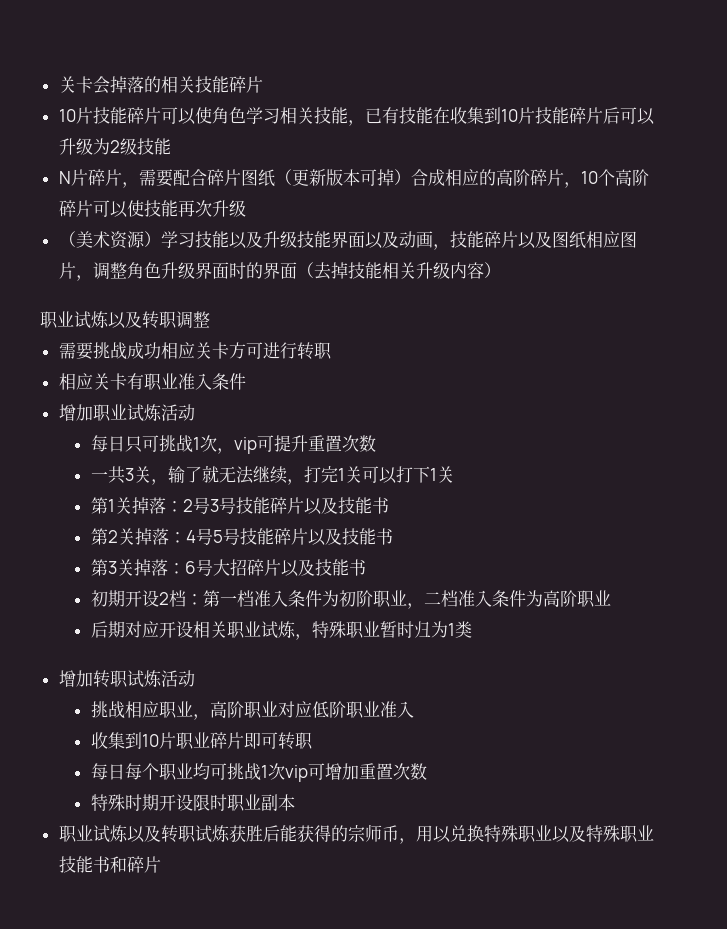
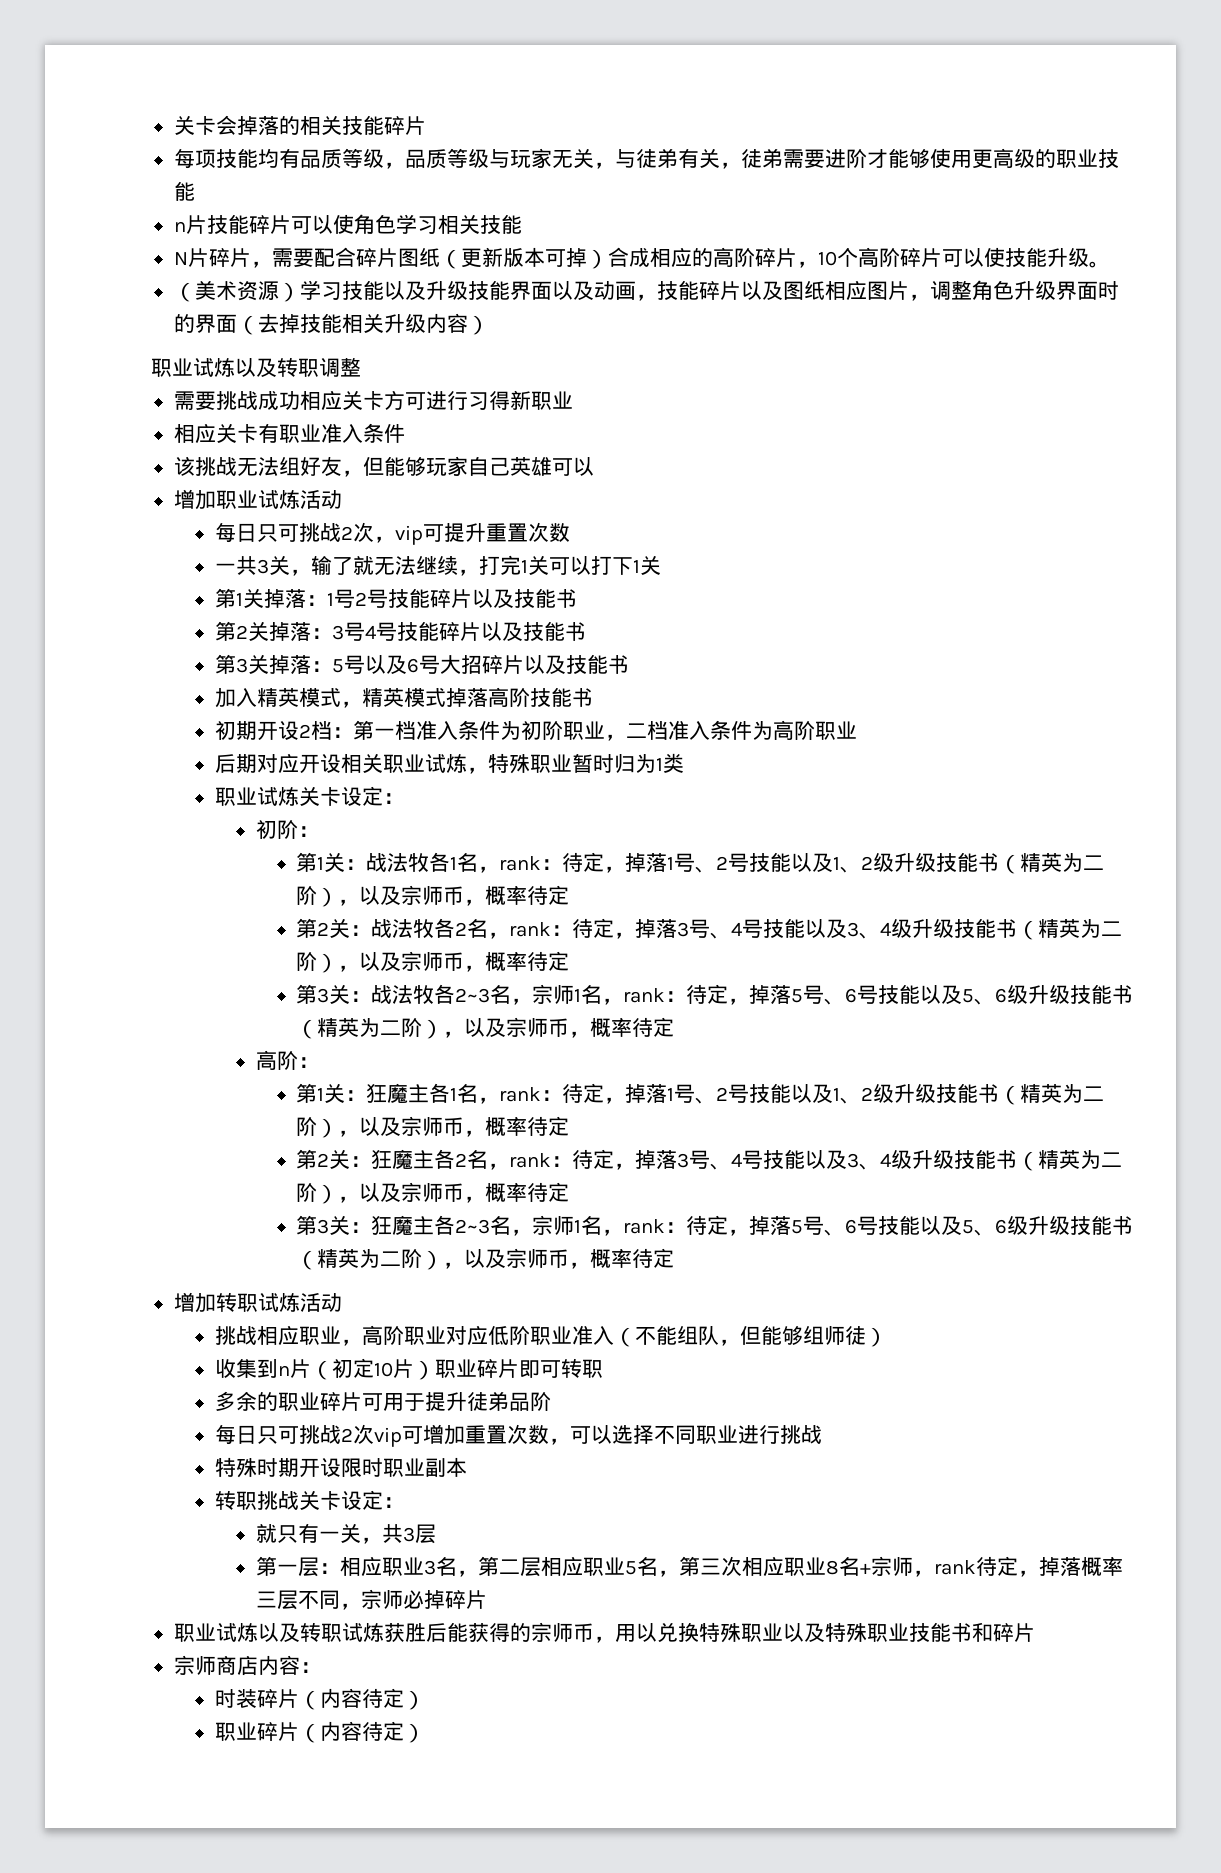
- 10片技能碎片可以使角色学习相关技能，已有技能在收集到10片技能碎片后可以升级为2级技能
+ 每项技能均有品质等级，品质等级与玩家无关，与徒弟有关，徒弟需要进阶才能够使用更高级的职业技能
+ n片技能碎片可以使角色学习相关技能
- N片碎片，需要配合碎片图纸（更新版本可掉）合成相应的高阶碎片，10个高阶碎片可以使技能再次升级
+ N片碎片，需要配合碎片图纸（更新版本可掉）合成相应的高阶碎片，10个高阶碎片可以使技能升级。
- 需要挑战成功相应关卡方可进行转职
+ 需要挑战成功相应关卡方可进行习得新职业
+ 该挑战无法组好友，但能够玩家自己英雄可以
- 每日只可挑战1次，vip可提升重置次数
+ 每日只可挑战2次，vip可提升重置次数
- 第1关掉落：2号3号技能碎片以及技能书
+ 第1关掉落：1号2号技能碎片以及技能书
- 第2关掉落：4号5号技能碎片以及技能书
+ 第2关掉落：3号4号技能碎片以及技能书
- 第3关掉落：6号大招碎片以及技能书
+ 第3关掉落：5号以及6号大招碎片以及技能书
+ 加入精英模式，精英模式掉落高阶技能书
+ 职业试炼关卡设定：
+ 初阶：
+ 第1关：战法牧各1名，rank：待定，掉落1号、2号技能以及1、2级升级技能书（精英为二阶），以及宗师币，概率待定
+ 第2关：战法牧各2名，rank：待定，掉落3号、4号技能以及3、4级升级技能书（精英为二阶），以及宗师币，概率待定
+ 第3关：战法牧各2~3名，宗师1名，rank：待定，掉落5号、6号技能以及5、6级升级技能书（精英为二阶），以及宗师币，概率待定
+ 高阶：
+ 第1关：狂魔主各1名，rank：待定，掉落1号、2号技能以及1、2级升级技能书（精英为二阶），以及宗师币，概率待定
+ 第2关：狂魔主各2名，rank：待定，掉落3号、4号技能以及3、4级升级技能书（精英为二阶），以及宗师币，概率待定
+ 第3关：狂魔主各2~3名，宗师1名，rank：待定，掉落5号、6号技能以及5、6级升级技能书（精英为二阶），以及宗师币，概率待定
- 挑战相应职业，高阶职业对应低阶职业准入
- 收集到10片职业碎片即可转职
- 每日每个职业均可挑战1次vip可增加重置次数
+ 挑战相应职业，高阶职业对应低阶职业准入（不能组队，但能够组师徒）
+ 收集到n片（初定10片）职业碎片即可转职
+ 多余的职业碎片可用于提升徒弟品阶
+ 每日只可挑战2次vip可增加重置次数，可以选择不同职业进行挑战
+ 转职挑战关卡设定：
+ 就只有一关，共3层
+ 第一层：相应职业3名，第二层相应职业5名，第三次相应职业8名+宗师，rank待定，掉落概率三层不同，宗师必掉碎片
+ 宗师商店内容：
+ 时装碎片（内容待定）
+ 职业碎片（内容待定）

